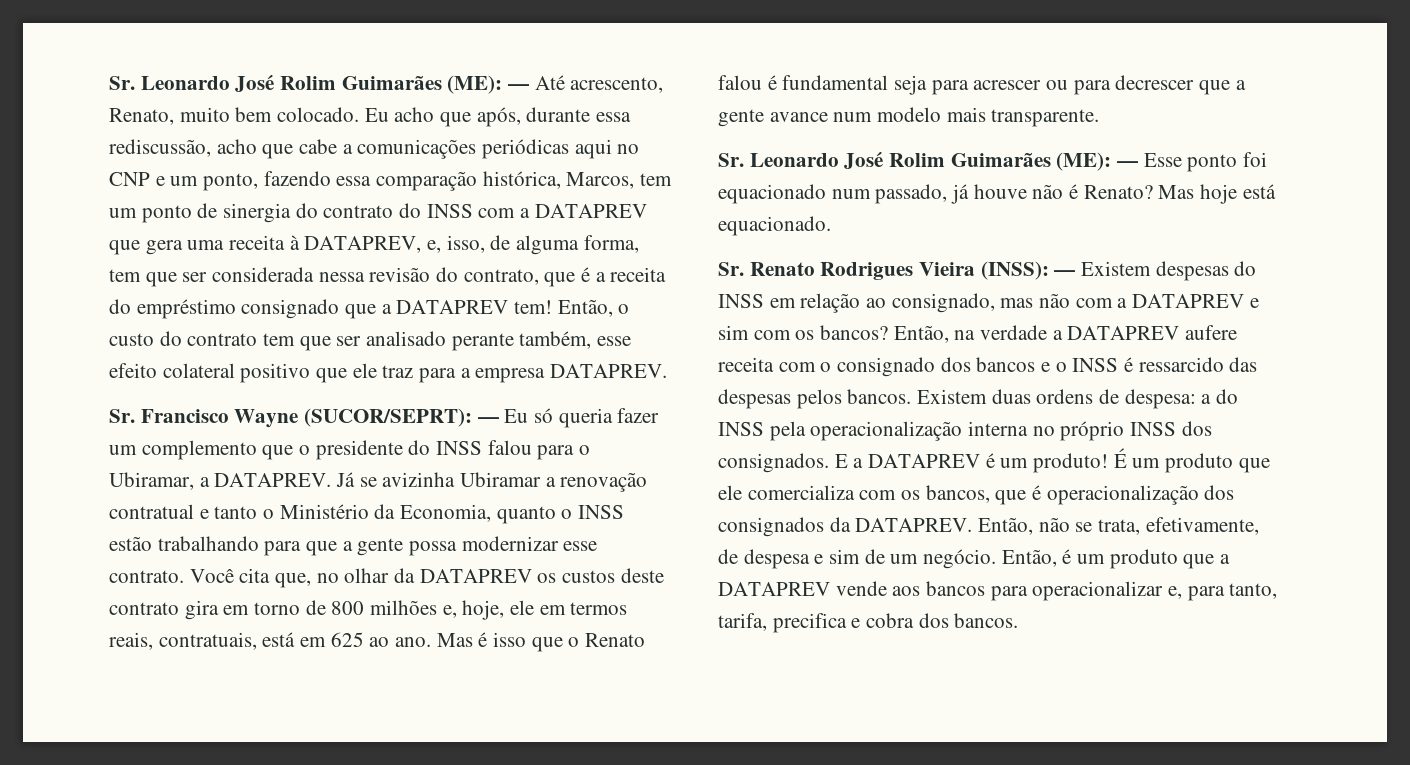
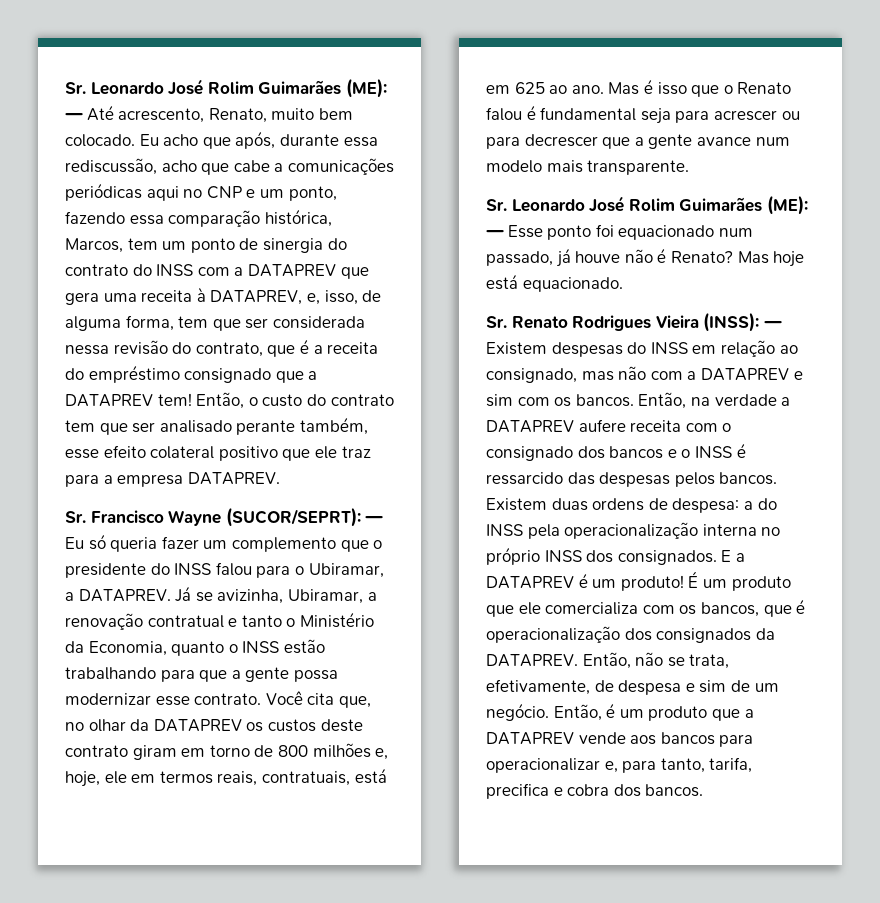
- Já se avizinha Ubiramar a renovação contratual e tanto o Ministério da Economia, quanto o INSS estão trabalhando para que a gente possa modernizar esse contrato.
+ Já se avizinha, Ubiramar, a renovação contratual e tanto o Ministério da Economia, quanto o INSS estão trabalhando para que a gente possa modernizar esse contrato.
- Você cita que, no olhar da DATAPREV os custos deste contrato gira em torno de 800 milhões e, hoje, ele em termos reais, contratuais, está em 625 ao ano.
+ Você cita que, no olhar da DATAPREV os custos deste contrato giram em torno de 800 milhões e, hoje, ele em termos reais, contratuais, está em 625 ao ano.
- Sr. Renato Rodrigues Vieira (INSS): — Existem despesas do INSS em relação ao consignado, mas não com a DATAPREV e sim com os bancos?
+ Sr. Renato Rodrigues Vieira (INSS): — Existem despesas do INSS em relação ao consignado, mas não com a DATAPREV e sim com os bancos.

